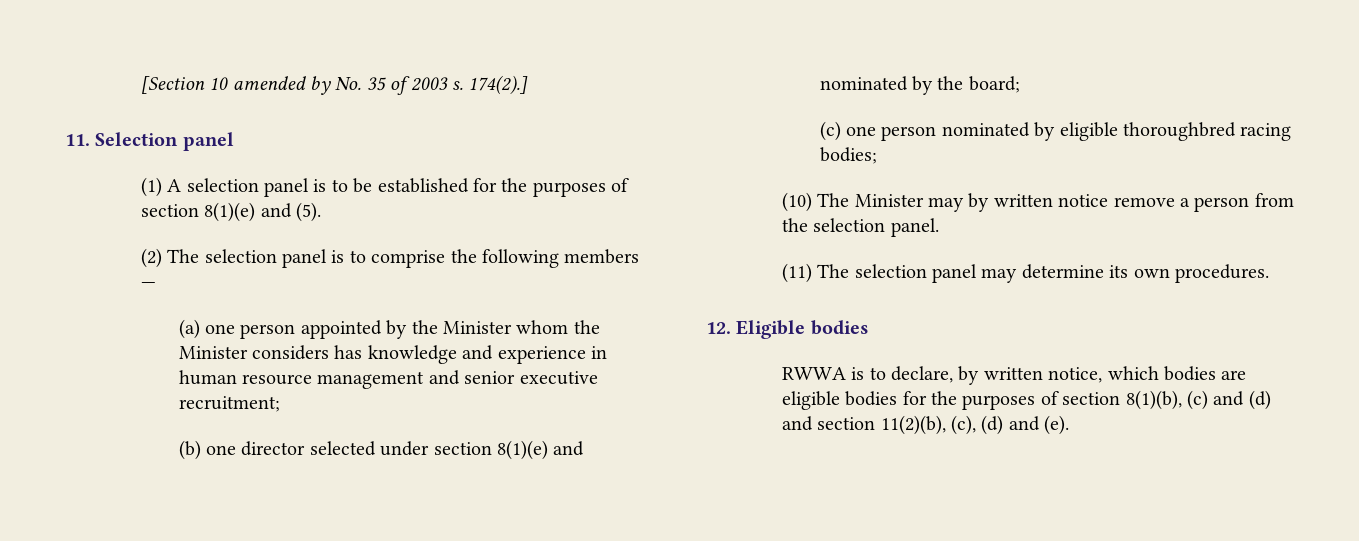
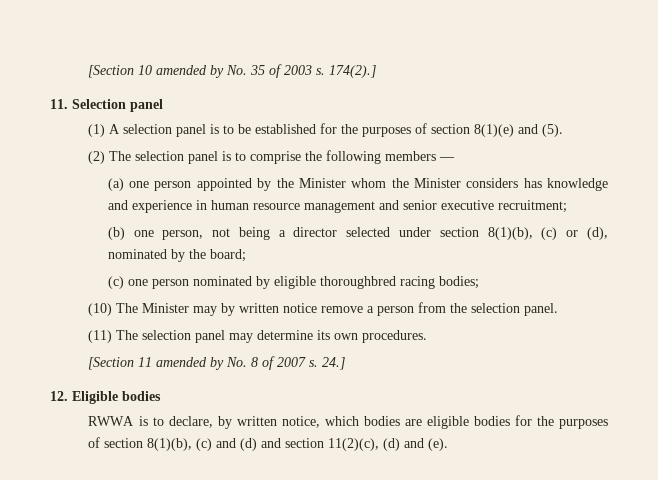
- (b) one director selected under section 8(1)(e) and nominated by the board;
+ (b) one person, not being a director selected under section 8(1)(b), (c) or (d), nominated by the board;
+ [Section 11 amended by No. 8 of 2007 s. 24.]
- RWWA is to declare, by written notice, which bodies are eligible bodies for the purposes of section 8(1)(b), (c) and (d) and section 11(2)(b), (c), (d) and (e).
+ RWWA is to declare, by written notice, which bodies are eligible bodies for the purposes of section 8(1)(b), (c) and (d) and section 11(2)(c), (d) and (e).

